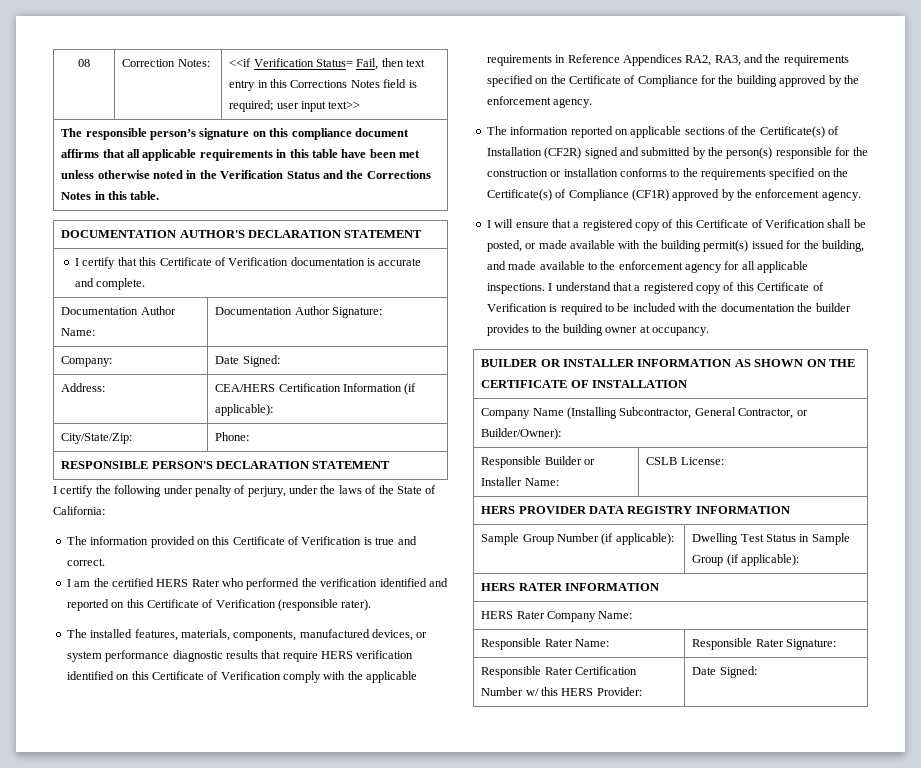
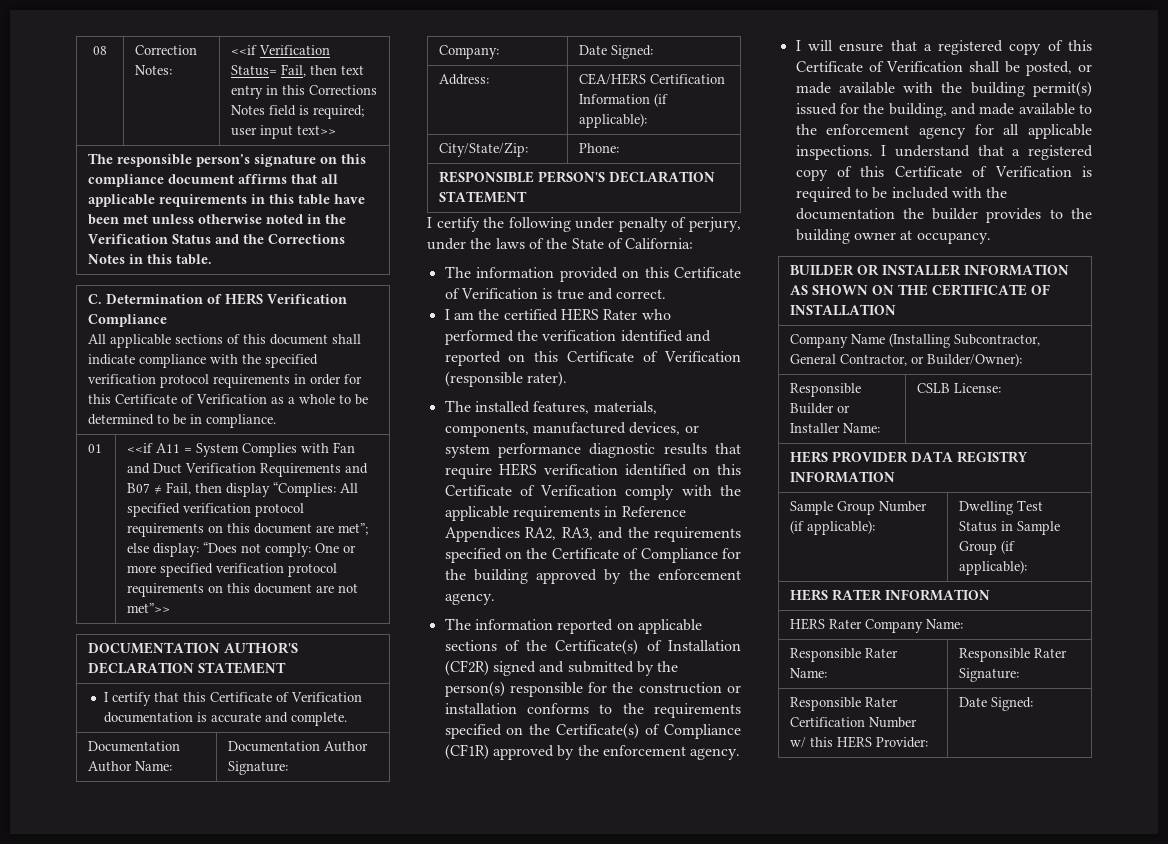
+ C. Determination of HERS Verification Compliance
+ All applicable sections of this document shall indicate compliance with the specified verification protocol requirements in order for this Certificate of Verification as a whole to be determined to be in compliance.
+ 01 | <<if A11 = System Complies with Fan and Duct Verification Requirements and B07 ≠ Fail, then display “Complies: All specified verification protocol requirements on this document are met”; else display: “Does not comply: One or more specified verification protocol requirements on this document are not met”>>

